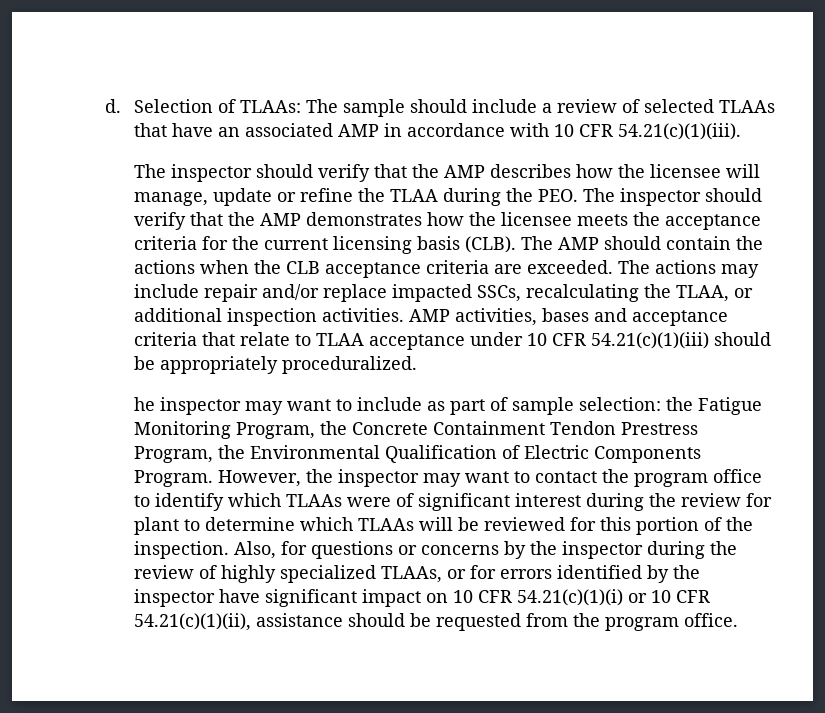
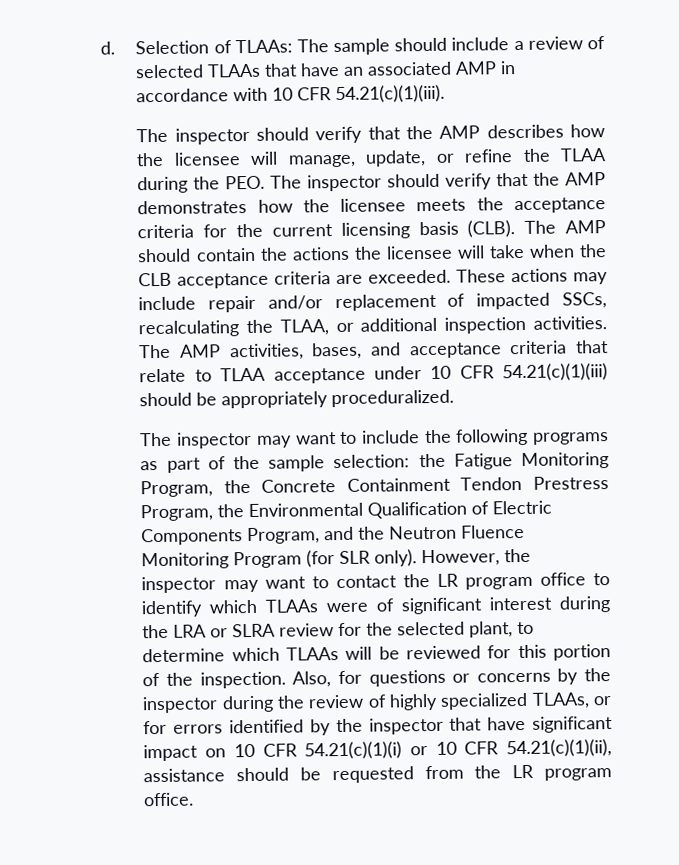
- The inspector should verify that the AMP describes how the licensee will manage, update or refine the TLAA during the PEO. The inspector should verify that the AMP demonstrates how the licensee meets the acceptance criteria for the current licensing basis (CLB).
+ The inspector should verify that the AMP describes how the licensee will manage, update, or refine the TLAA during the PEO. The inspector should verify that the AMP demonstrates how the licensee meets the acceptance criteria for the current licensing basis (CLB).
- The AMP should contain the actions when the CLB acceptance criteria are exceeded.
+ The AMP should contain the actions the licensee will take when the CLB acceptance criteria are exceeded.
- The actions may include repair and/or replace impacted SSCs, recalculating the TLAA, or additional inspection activities.
+ These actions may include repair and/or replacement of impacted SSCs, recalculating the TLAA, or additional inspection activities.
- AMP activities, bases and acceptance criteria that relate to TLAA acceptance under 10 CFR 54.21(c)(1)(iii) should be appropriately proceduralized.
+ The AMP activities, bases, and acceptance criteria that relate to TLAA acceptance under 10 CFR 54.21(c)(1)(iii) should be appropriately proceduralized.
- he inspector may want to include as part of sample selection: the Fatigue Monitoring Program, the Concrete Containment Tendon Prestress Program, the Environmental Qualification of Electric Components Program.
+ The inspector may want to include the following programs as part of the sample selection: the Fatigue Monitoring Program, the Concrete Containment Tendon Prestress Program, the Environmental Qualification of Electric Components Program, and the Neutron Fluence Monitoring Program (for SLR only).
- However, the inspector may want to contact the program office to identify which TLAAs were of significant interest during the review for plant to determine which TLAAs will be reviewed for this portion of the inspection.
+ However, the inspector may want to contact the LR program office to identify which TLAAs were of significant interest during the LRA or SLRA review for the selected plant, to determine which TLAAs will be reviewed for this portion of the inspection.
- Also, for questions or concerns by the inspector during the review of highly specialized TLAAs, or for errors identified by the inspector have significant impact on 10 CFR 54.21(c)(1)(i) or 10 CFR 54.21(c)(1)(ii), assistance should be requested from the program office.
+ Also, for questions or concerns by the inspector during the review of highly specialized TLAAs, or for errors identified by the inspector that have significant impact on 10 CFR 54.21(c)(1)(i) or 10 CFR 54.21(c)(1)(ii), assistance should be requested from the LR program office.

